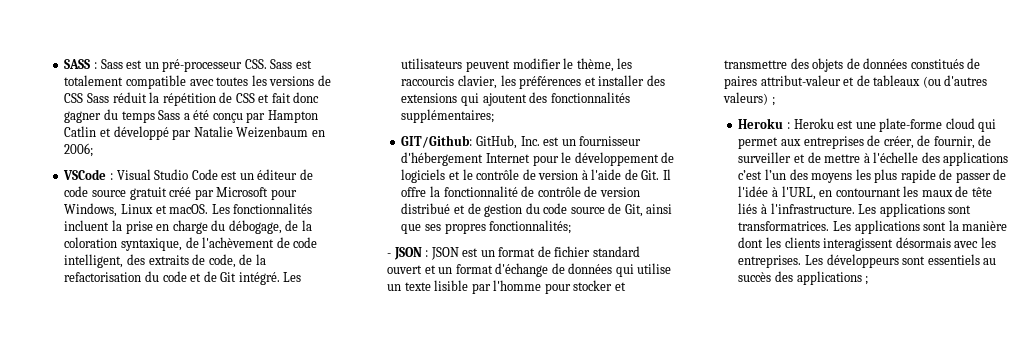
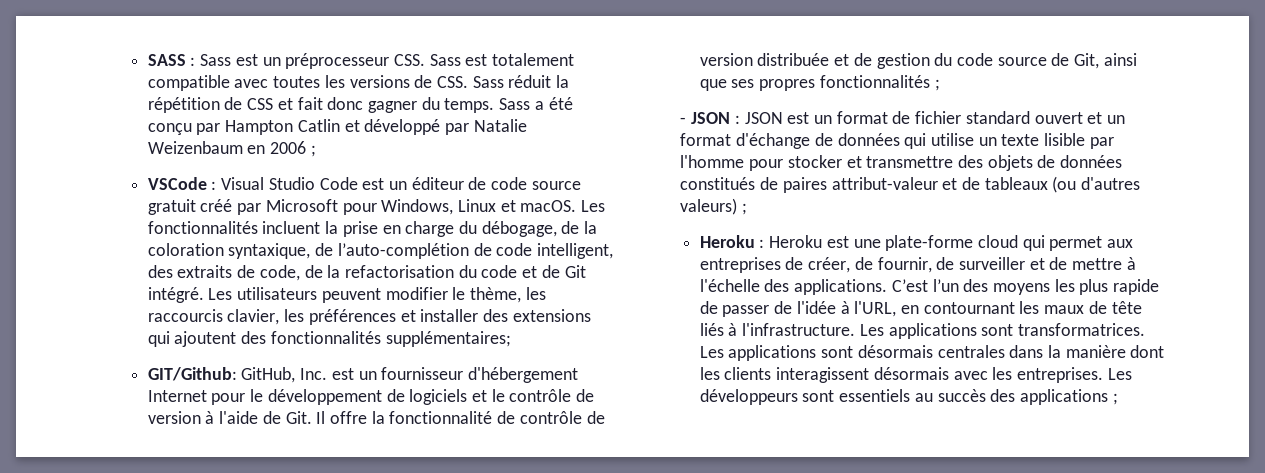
- SASS : Sass est un pré-processeur CSS. Sass est totalement compatible avec toutes les versions de CSS Sass réduit la répétition de CSS et fait donc gagner du temps Sass a été conçu par Hampton Catlin et développé par Natalie Weizenbaum en 2006;
+ SASS : Sass est un préprocesseur CSS. Sass est totalement compatible avec toutes les versions de CSS. Sass réduit la répétition de CSS et fait donc gagner du temps. Sass a été conçu par Hampton Catlin et développé par Natalie Weizenbaum en 2006 ;
- Les fonctionnalités incluent la prise en charge du débogage, de la coloration syntaxique, de l'achèvement de code intelligent, des extraits de code, de la refactorisation du code et de Git intégré.
+ Les fonctionnalités incluent la prise en charge du débogage, de la coloration syntaxique, de l’auto-complétion de code intelligent, des extraits de code, de la refactorisation du code et de Git intégré.
- GIT/Github: GitHub, Inc. est un fournisseur d'hébergement Internet pour le développement de logiciels et le contrôle de version à l'aide de Git. Il offre la fonctionnalité de contrôle de version distribué et de gestion du code source de Git, ainsi que ses propres fonctionnalités;
+ GIT/Github: GitHub, Inc. est un fournisseur d'hébergement Internet pour le développement de logiciels et le contrôle de version à l'aide de Git. Il offre la fonctionnalité de contrôle de version distribuée et de gestion du code source de Git, ainsi que ses propres fonctionnalités ;
- Heroku : Heroku est une plate-forme cloud qui permet aux entreprises de créer, de fournir, de surveiller et de mettre à l'échelle des applications c’est l’un des moyens les plus rapide de passer de l'idée à l'URL, en contournant les maux de tête liés à l'infrastructure.
+ Heroku : Heroku est une plate-forme cloud qui permet aux entreprises de créer, de fournir, de surveiller et de mettre à l'échelle des applications. C’est l’un des moyens les plus rapide de passer de l'idée à l'URL, en contournant les maux de tête liés à l'infrastructure.
- Les applications sont la manière dont les clients interagissent désormais avec les entreprises.
+ Les applications sont désormais centrales dans la manière dont les clients interagissent désormais avec les entreprises.

